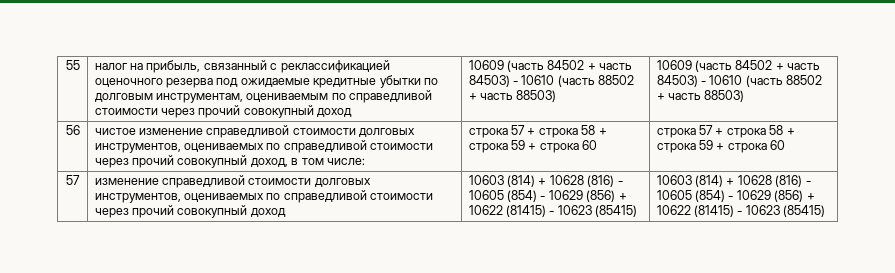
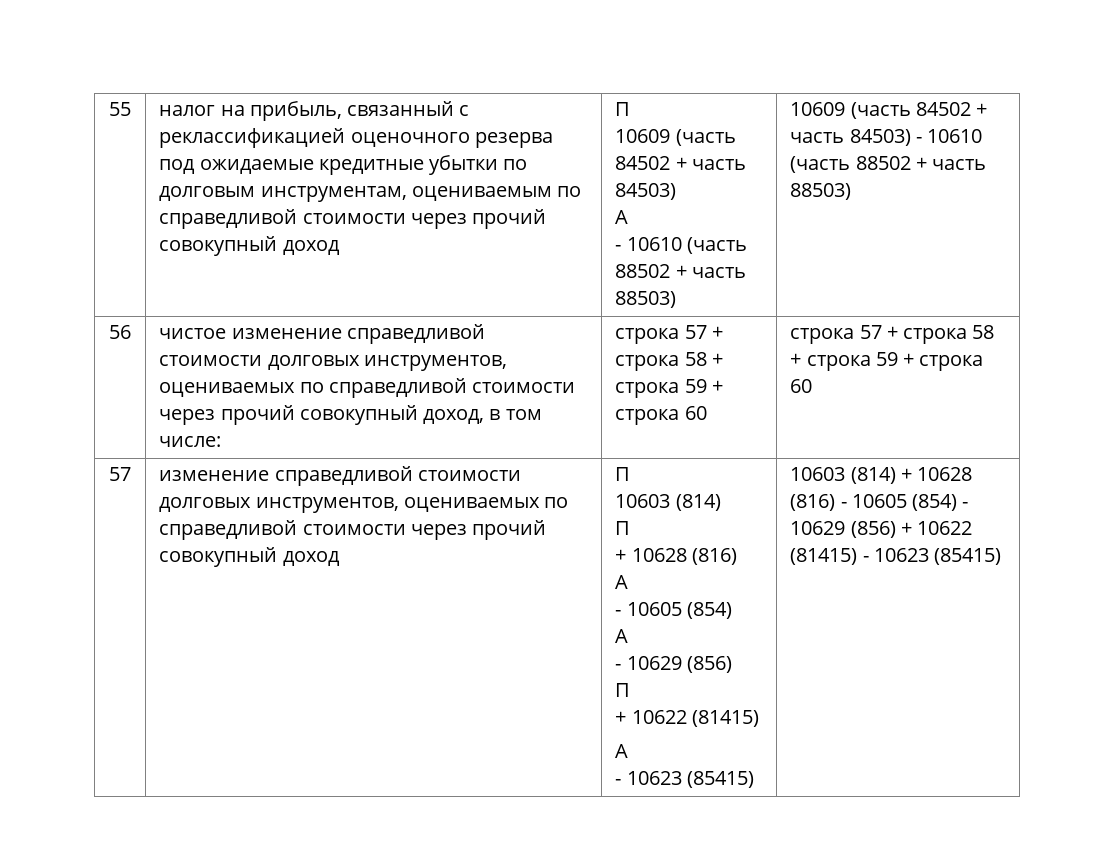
- налог на прибыль, связанный с реклассификацией оценочного резерва под ожидаемые кредитные убытки по долговым инструментам, оцениваемым по справедливой стоимости через прочий совокупный доход | 10609 (часть 84502 + часть 84503) - 10610 (часть 88502 + часть 88503)
+ налог на прибыль, связанный с реклассификацией оценочного резерва под ожидаемые кредитные убытки по долговым инструментам, оцениваемым по справедливой стоимости через прочий совокупный доход | П
+ 10609 (часть 84502 + часть 84503)
+ А
+ - 10610 (часть 88502 + часть 88503)
- изменение справедливой стоимости долговых инструментов, оцениваемых по справедливой стоимости через прочий совокупный доход | 10603 (814) + 10628 (816) - 10605 (854) - 10629 (856) + 10622 (81415) - 10623 (85415)
+ изменение справедливой стоимости долговых инструментов, оцениваемых по справедливой стоимости через прочий совокупный доход | П
+ 10603 (814)
+ П
+ + 10628 (816)
+ А
+ - 10605 (854)
+ А
+ - 10629 (856)
+ П
+ + 10622 (81415)
+ А
+ - 10623 (85415)

